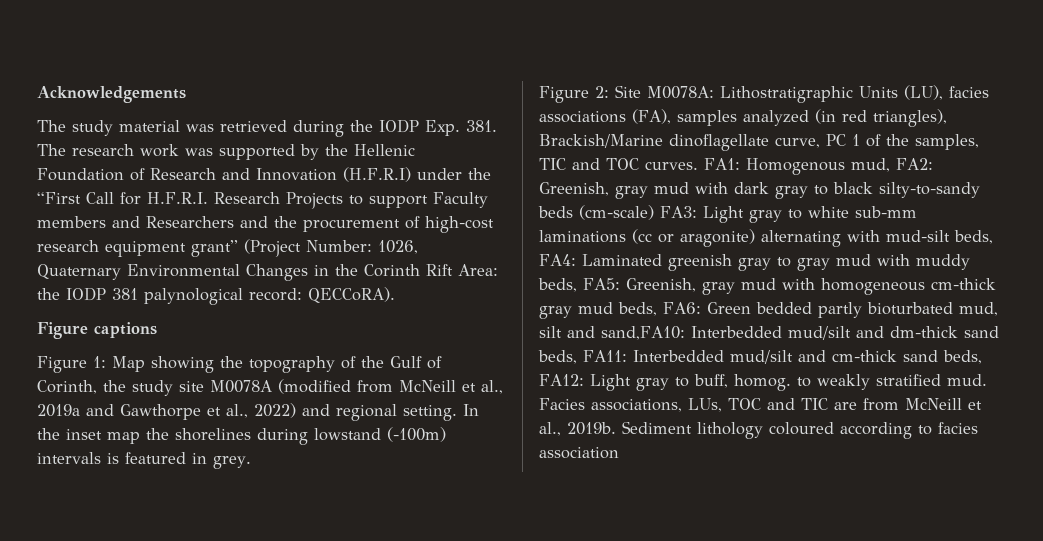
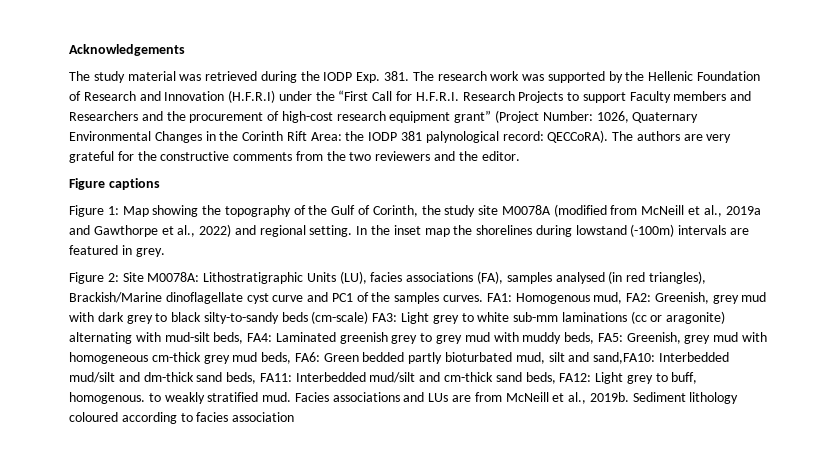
+ The authors are very grateful for the constructive comments from the two reviewers and the editor.
- In the inset map the shorelines during lowstand (-100m) intervals is featured in grey.
+ In the inset map the shorelines during lowstand (-100m) intervals are featured in grey.
- Figure 2: Site M0078A: Lithostratigraphic Units (LU), facies associations (FA), samples analyzed (in red triangles), Brackish/Marine dinoflagellate curve, PC 1 of the samples, TIC and TOC curves.
+ Figure 2: Site M0078A: Lithostratigraphic Units (LU), facies associations (FA), samples analysed (in red triangles), Brackish/Marine dinoflagellate cyst curve and PC1 of the samples curves.
- Greenish, gray mud with dark gray to black silty-to-sandy beds (cm-scale) FA3:
+ Greenish, grey mud with dark grey to black silty-to-sandy beds (cm-scale) FA3:
- Light gray to white sub-mm laminations (cc or aragonite) alternating with mud-silt beds, FA4:
+ Light grey to white sub-mm laminations (cc or aragonite) alternating with mud-silt beds, FA4:
- Laminated greenish gray to gray mud with muddy beds, FA5:
+ Laminated greenish grey to grey mud with muddy beds, FA5:
- Greenish, gray mud with homogeneous cm-thick gray mud beds, FA6:
+ Greenish, grey mud with homogeneous cm-thick grey mud beds, FA6:
- Light gray to buff, homog. to weakly stratified mud.
+ Light grey to buff, homogenous. to weakly stratified mud.
- Facies associations, LUs, TOC and TIC are from McNeill et al., 2019b.
+ Facies associations and LUs are from McNeill et al., 2019b.

